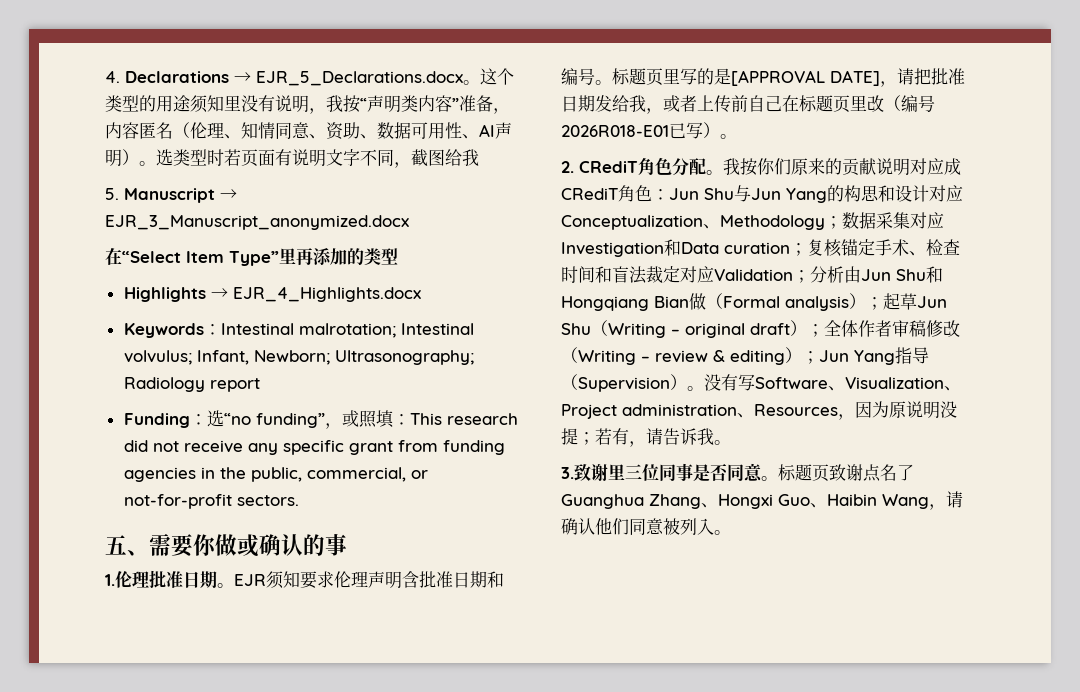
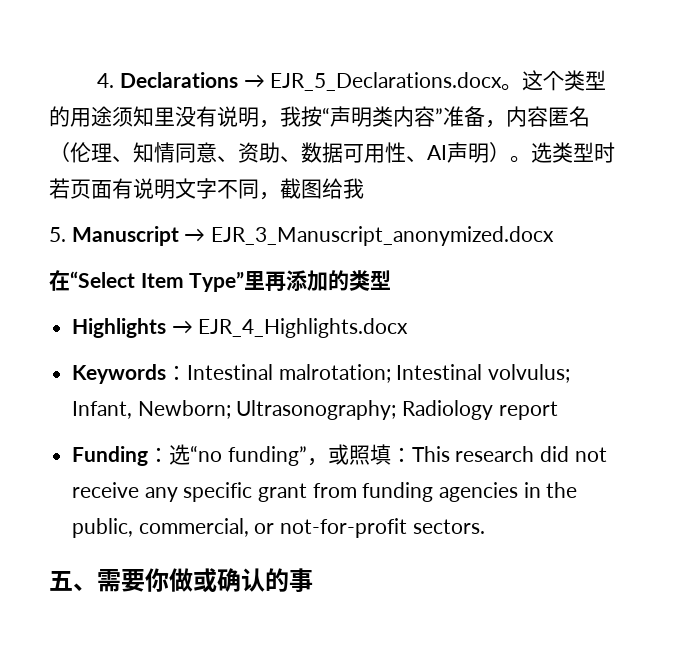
- 1.伦理批准日期。EJR须知要求伦理声明含批准日期和编号。标题页里写的是[APPROVAL DATE]，请把批准日期发给我，或者上传前自己在标题页里改（编号2026R018-E01已写）。
- 2. CRediT角色分配。我按你们原来的贡献说明对应成CRediT角色：Jun Shu与Jun Yang的构思和设计对应Conceptualization、Methodology；数据采集对应Investigation和Data curation；复核锚定手术、检查时间和盲法裁定对应Validation；分析由Jun Shu和Hongqiang Bian做（Formal analysis）；起草Jun Shu（Writing – original draft）；全体作者审稿修改（Writing – review & editing）；Jun Yang指导（Supervision）。没有写Software、Visualization、Project administration、Resources，因为原说明没提；若有，请告诉我。
- 3.致谢里三位同事是否同意。标题页致谢点名了Guanghua Zhang、Hongxi Guo、Haibin Wang，请确认他们同意被列入。

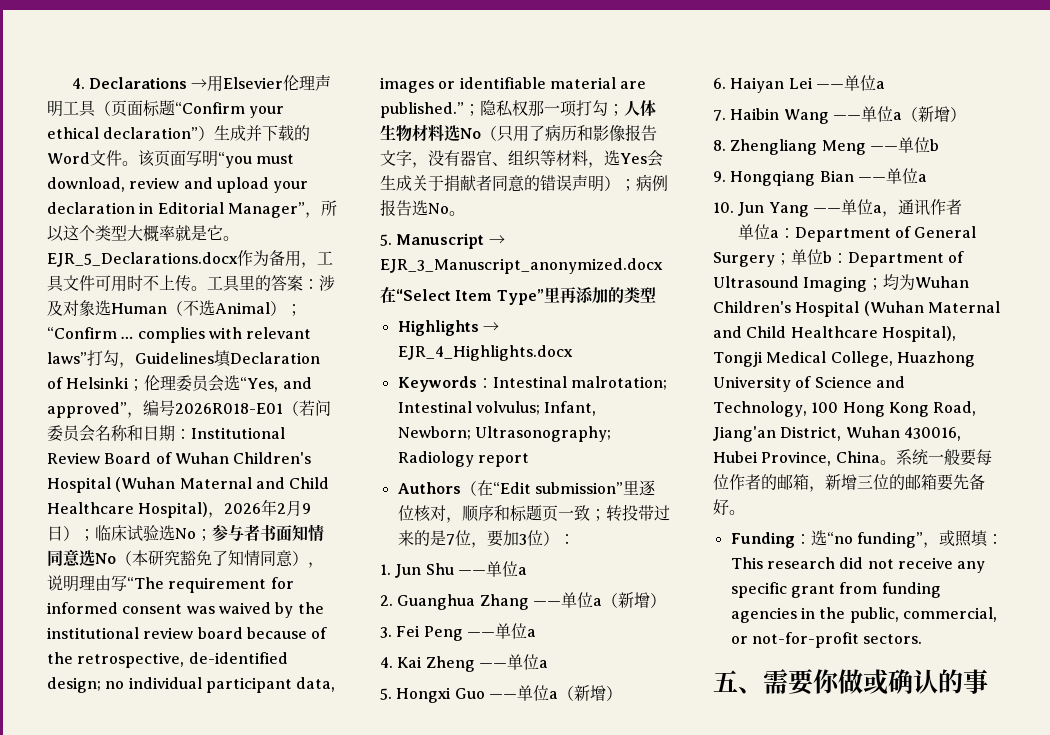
- 4. Declarations → EJR_5_Declarations.docx。这个类型的用途须知里没有说明，我按“声明类内容”准备，内容匿名（伦理、知情同意、资助、数据可用性、AI声明）。选类型时若页面有说明文字不同，截图给我
+ 4. Declarations →用Elsevier伦理声明工具（页面标题“Confirm your ethical declaration”）生成并下载的Word文件。该页面写明“you must download, review and upload your declaration in Editorial Manager”，所以这个类型大概率就是它。EJR_5_Declarations.docx作为备用，工具文件可用时不上传。工具里的答案：涉及对象选Human（不选Animal）；“Confirm … complies with relevant laws”打勾，Guidelines填Declaration of Helsinki；伦理委员会选“Yes, and approved”，编号2026R018-E01（若问委员会名称和日期：Institutional Review Board of Wuhan Children's Hospital (Wuhan Maternal and Child Healthcare Hospital)，2026年2月9日）；临床试验选No；参与者书面知情同意选No（本研究豁免了知情同意），说明理由写“The requirement for informed consent was waived by the institutional review board because of the retrospective, de-identified design; no individual participant data, images or identifiable material are published.”；隐私权那一项打勾；人体生物材料选No（只用了病历和影像报告文字，没有器官、组织等材料，选Yes会生成关于捐献者同意的错误声明）；病例报告选No。
+ Authors（在“Edit submission”里逐位核对，顺序和标题页一致；转投带过来的是7位，要加3位）：
+ 1. Jun Shu ——单位a
+ 2. Guanghua Zhang ——单位a（新增）
+ 3. Fei Peng ——单位a
+ 4. Kai Zheng ——单位a
+ 5. Hongxi Guo ——单位a（新增）
+ 6. Haiyan Lei ——单位a
+ 7. Haibin Wang ——单位a（新增）
+ 8. Zhengliang Meng ——单位b
+ 9. Hongqiang Bian ——单位a
+ 10. Jun Yang ——单位a，通讯作者
+ 单位a：Department of General Surgery；单位b：Department of Ultrasound Imaging；均为Wuhan Children's Hospital (Wuhan Maternal and Child Healthcare Hospital), Tongji Medical College, Huazhong University of Science and Technology, 100 Hong Kong Road, Jiang'an District, Wuhan 430016, Hubei Province, China。系统一般要每位作者的邮箱，新增三位的邮箱要先备好。

